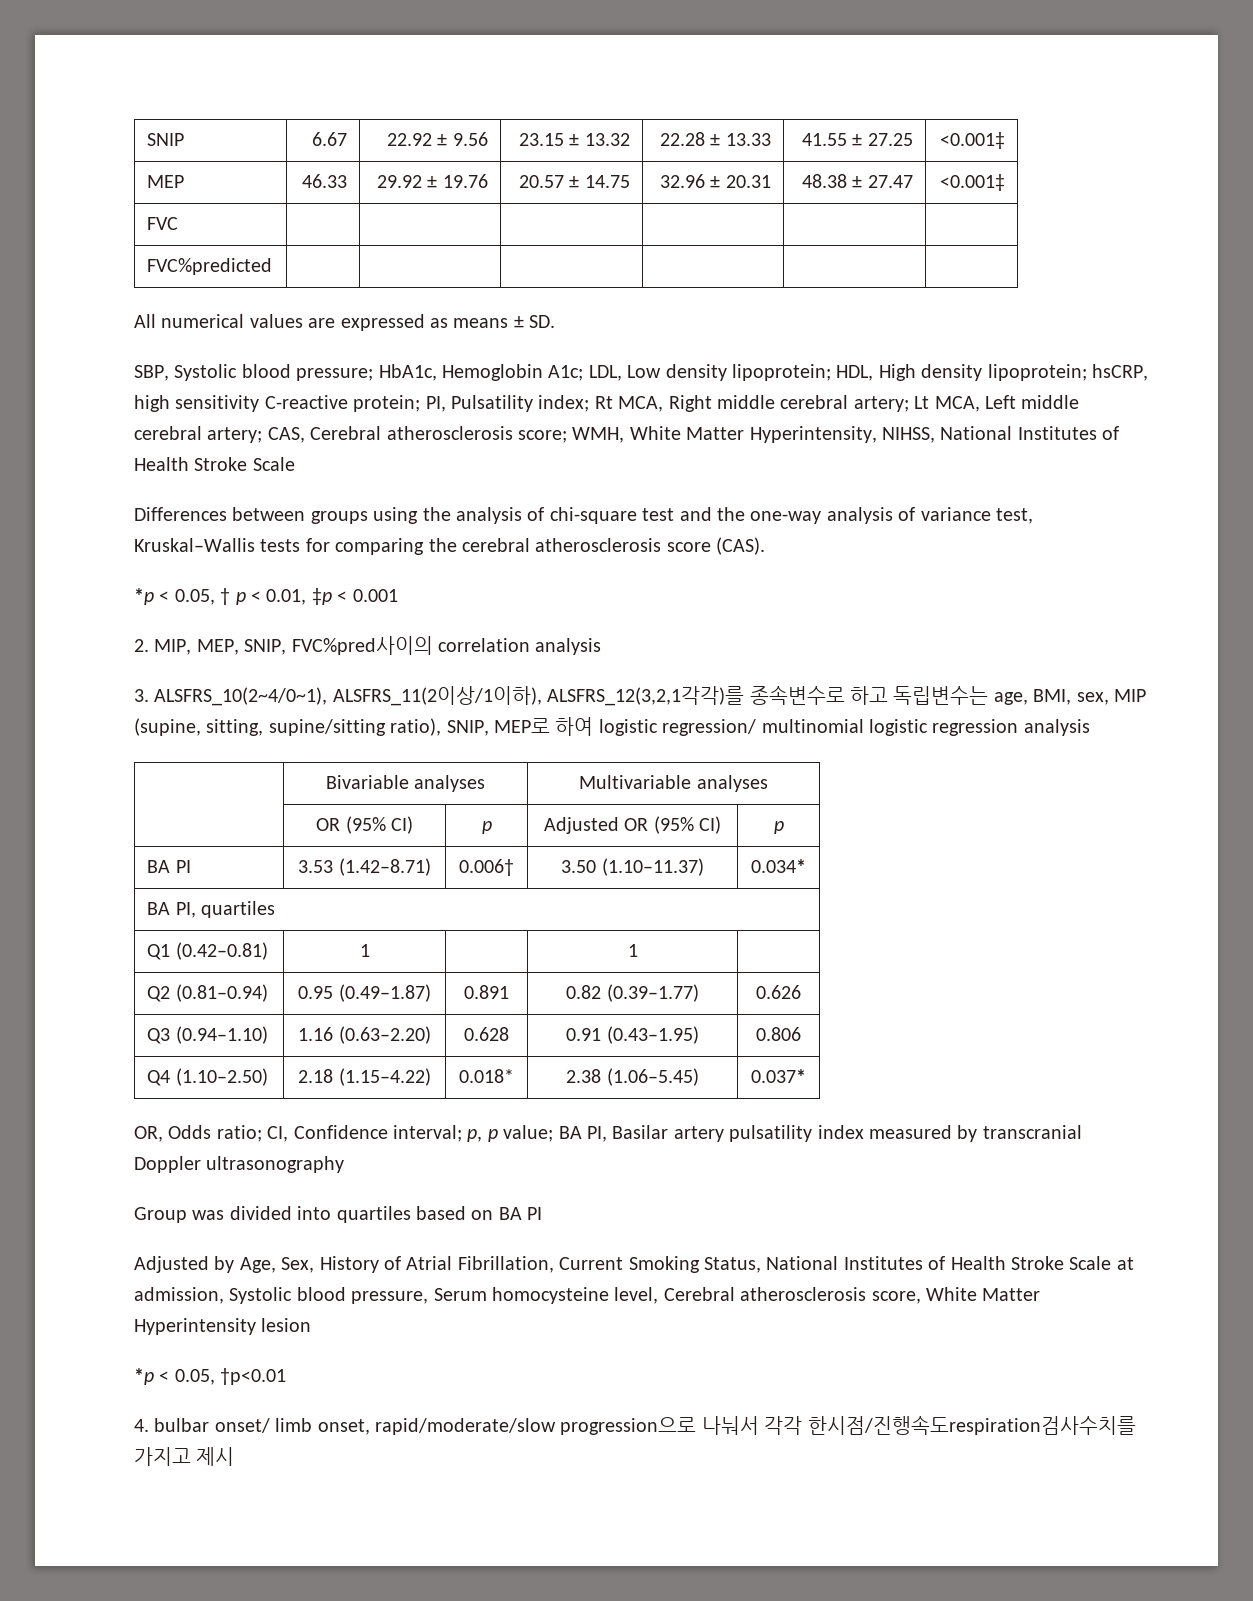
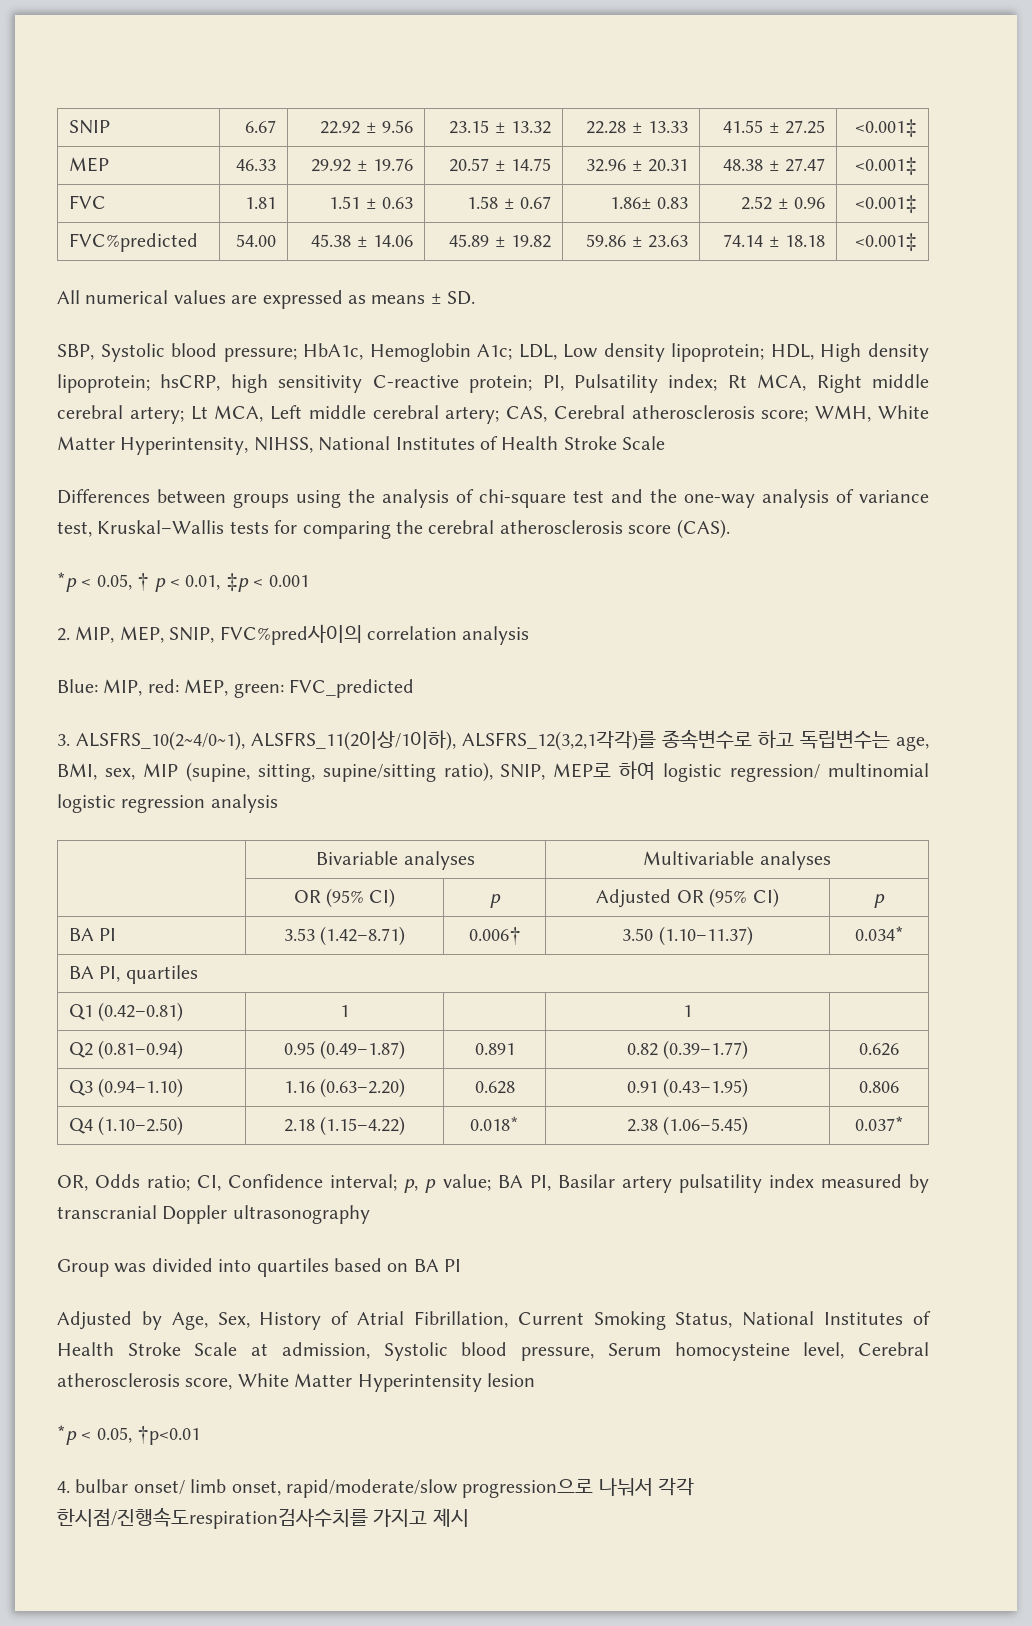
- FVC | | | | | |
- FVC%predicted | | | | | |
+ FVC | 1.81 | 1.51 ± 0.63 | 1.58 ± 0.67 | 1.86± 0.83 | 2.52 ± 0.96 | <0.001‡
+ FVC%predicted | 54.00 | 45.38 ± 14.06 | 45.89 ± 19.82 | 59.86 ± 23.63 | 74.14 ± 18.18 | <0.001‡
+ Blue: MIP, red: MEP, green: FVC_predicted

